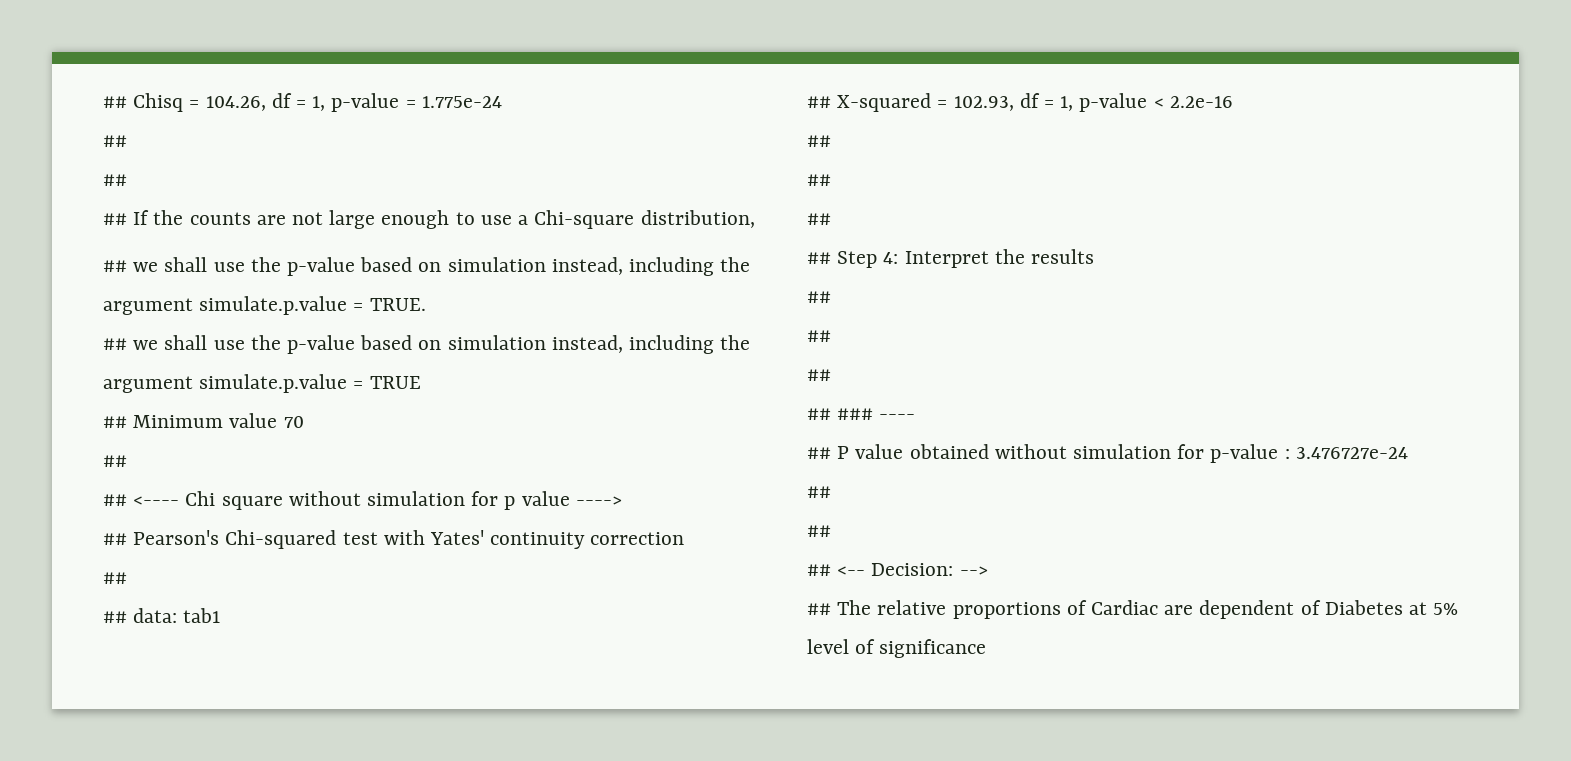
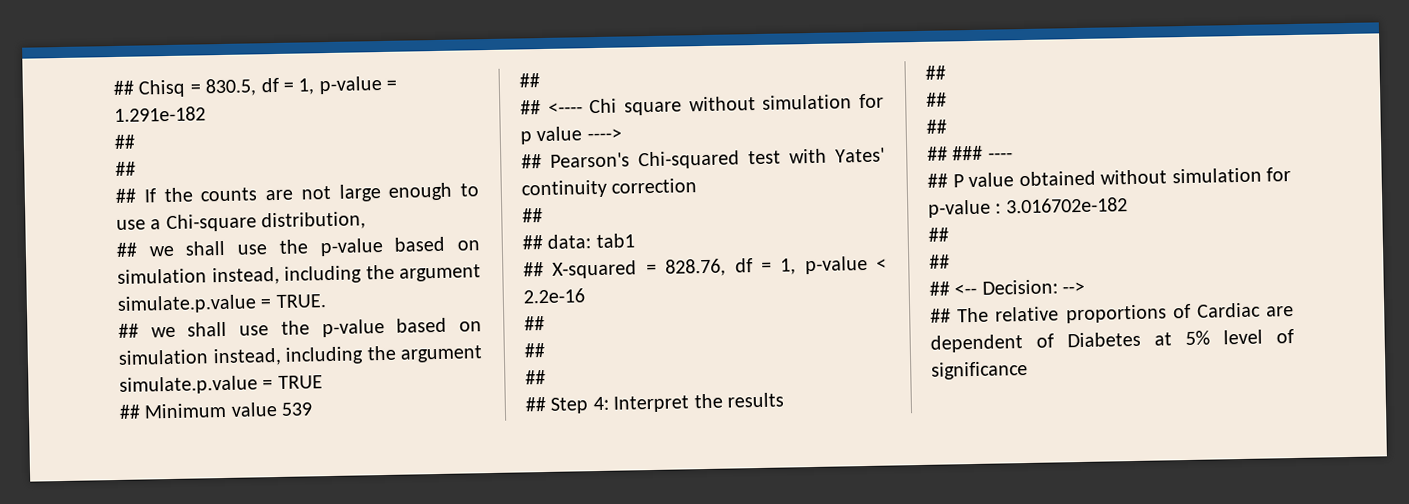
- ## Chisq = 104.26, df = 1, p-value = 1.775e-24
+ ## Chisq = 830.5, df = 1, p-value = 1.291e-182
- ## Minimum value 70
+ ## Minimum value 539
- ## X-squared = 102.93, df = 1, p-value < 2.2e-16
+ ## X-squared = 828.76, df = 1, p-value < 2.2e-16
- ## P value obtained without simulation for p-value : 3.476727e-24
+ ## P value obtained without simulation for p-value : 3.016702e-182

